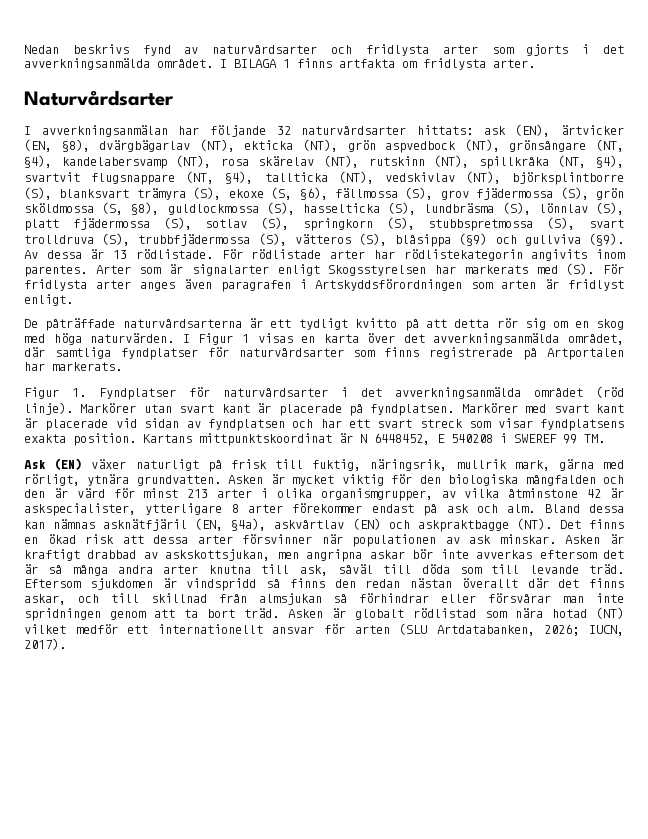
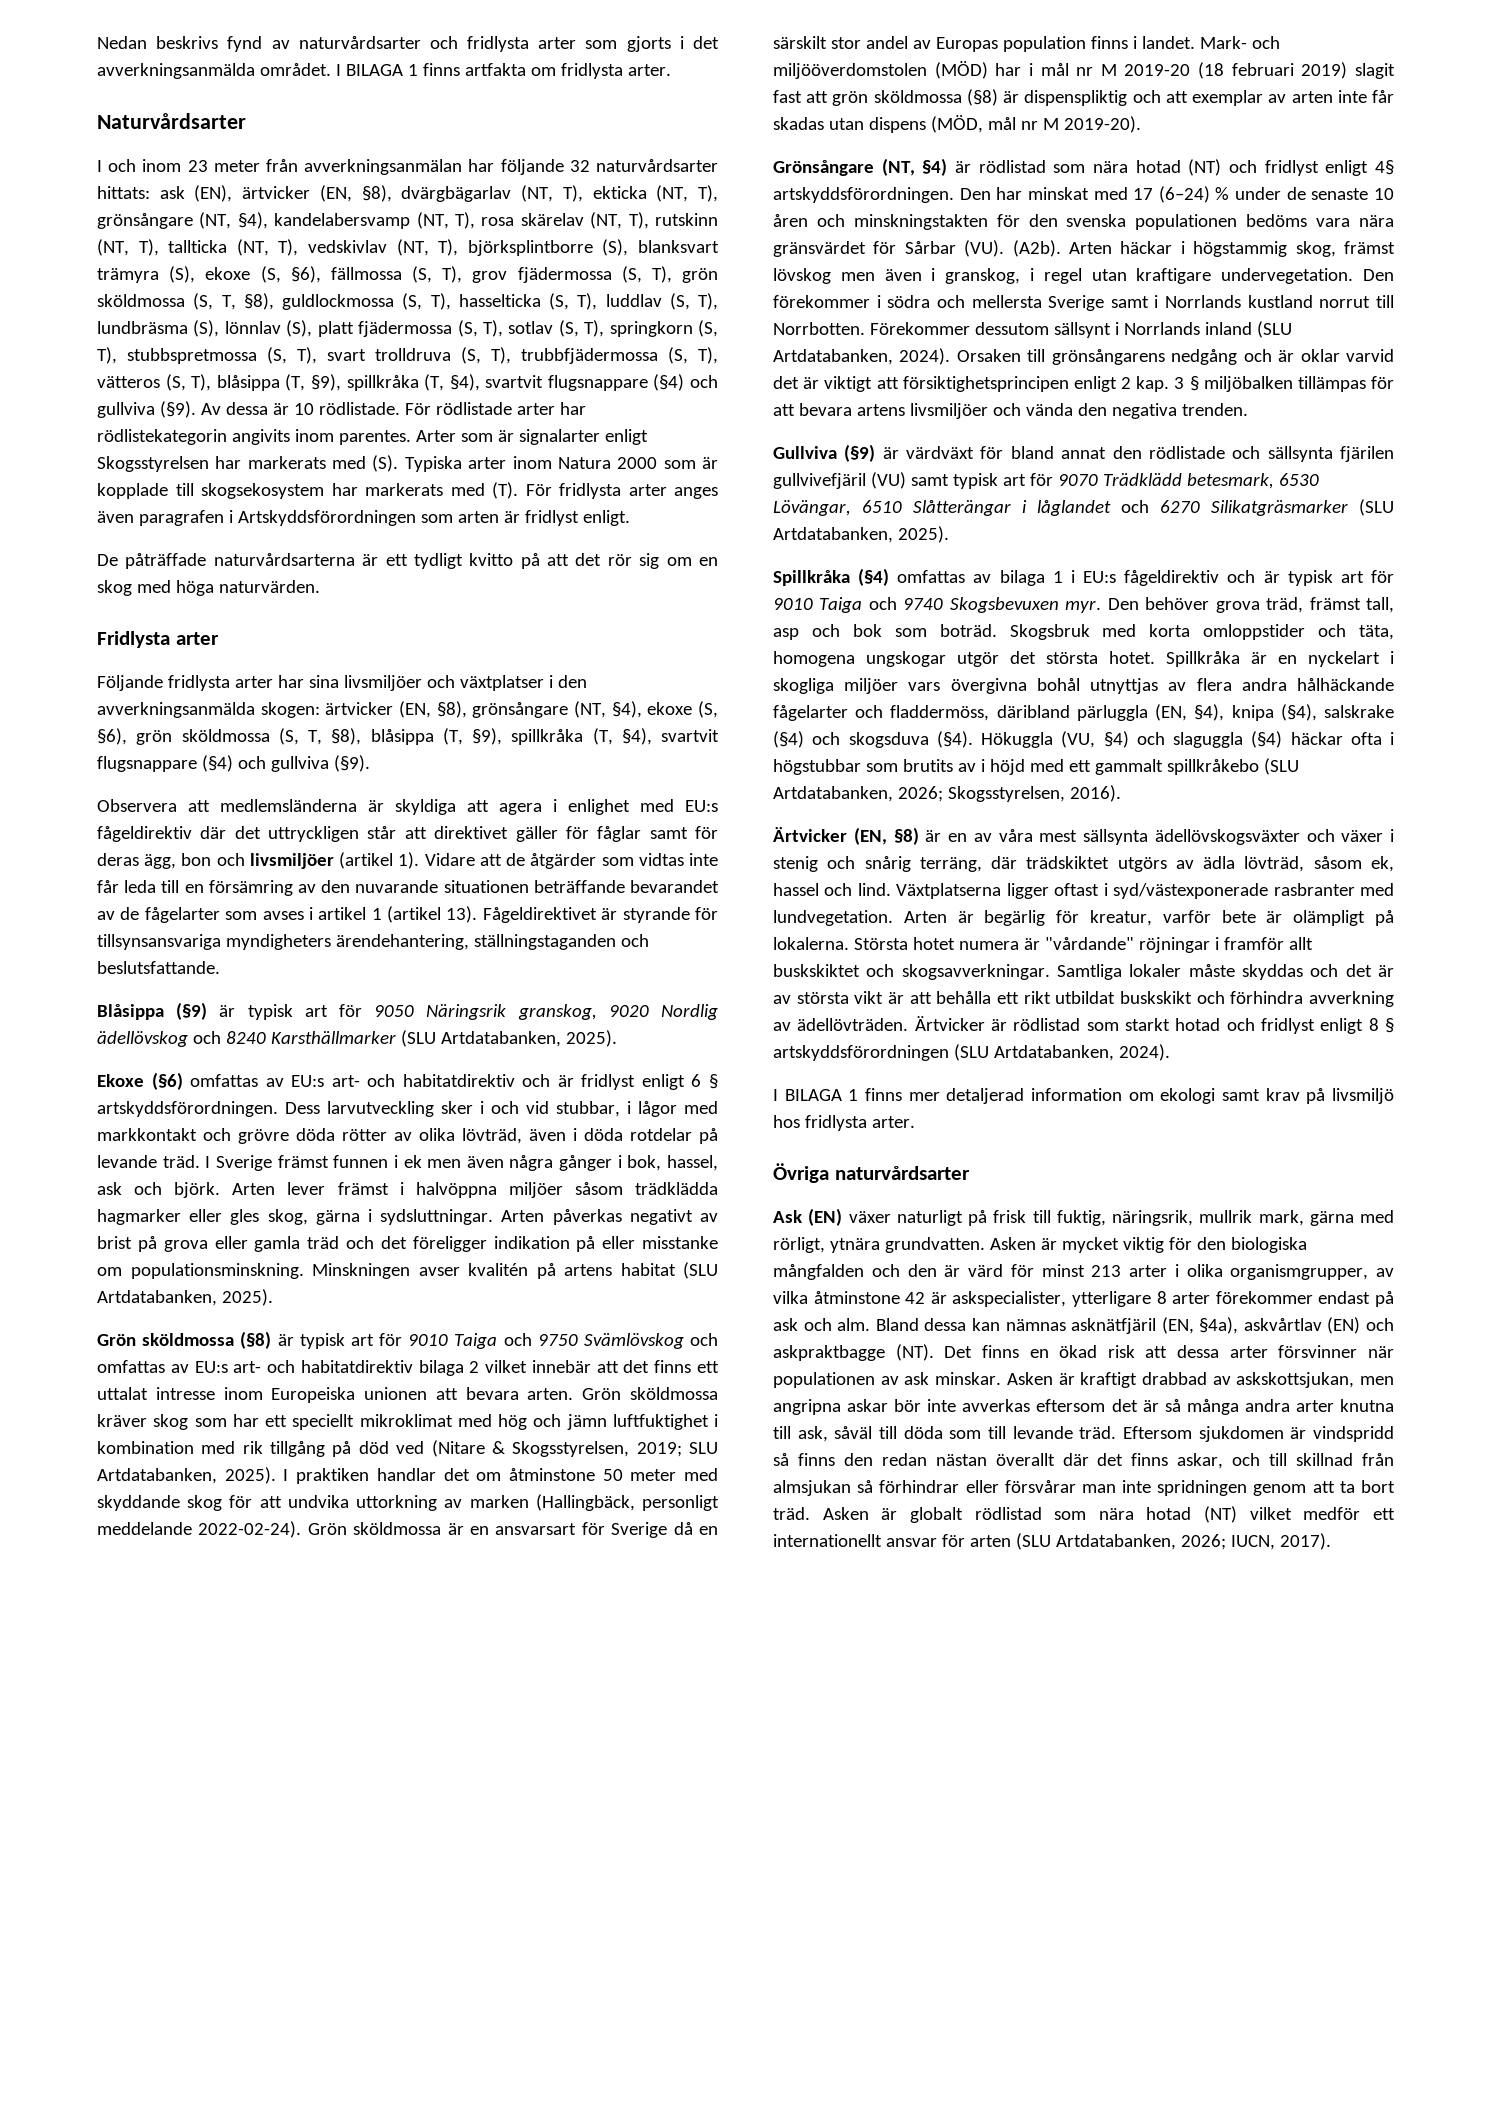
- I avverkningsanmälan har följande 32 naturvårdsarter hittats: ask (EN), ärtvicker (EN, §8), dvärgbägarlav (NT), ekticka (NT), grön aspvedbock (NT), grönsångare (NT, §4), kandelabersvamp (NT), rosa skärelav (NT), rutskinn (NT), spillkråka (NT, §4), svartvit flugsnappare (NT, §4), tallticka (NT), vedskivlav (NT), björksplintborre (S), blanksvart trämyra (S), ekoxe (S, §6), fällmossa (S), grov fjädermossa (S), grön sköldmossa (S, §8), guldlockmossa (S), hasselticka (S), lundbräsma (S), lönnlav (S), platt fjädermossa (S), sotlav (S), springkorn (S), stubbspretmossa (S), svart trolldruva (S), trubbfjädermossa (S), vätteros (S), blåsippa (§9) och gullviva (§9).
+ I och inom 23 meter från avverkningsanmälan har följande 32 naturvårdsarter hittats: ask (EN), ärtvicker (EN, §8), dvärgbägarlav (NT, T), ekticka (NT, T), grönsångare (NT, §4), kandelabersvamp (NT, T), rosa skärelav (NT, T), rutskinn (NT, T), tallticka (NT, T), vedskivlav (NT, T), björksplintborre (S), blanksvart trämyra (S), ekoxe (S, §6), fällmossa (S, T), grov fjädermossa (S, T), grön sköldmossa (S, T, §8), guldlockmossa (S, T), hasselticka (S, T), luddlav (S, T), lundbräsma (S), lönnlav (S), platt fjädermossa (S, T), sotlav (S, T), springkorn (S, T), stubbspretmossa (S, T), svart trolldruva (S, T), trubbfjädermossa (S, T), vätteros (S, T), blåsippa (T, §9), spillkråka (T, §4), svartvit flugsnappare (§4) och gullviva (§9).
- Av dessa är 13 rödlistade.
+ Av dessa är 10 rödlistade.
- Arter som är signalarter enligt Skogsstyrelsen har markerats med (S). För fridlysta arter anges även paragrafen i Artskyddsförordningen som arten är fridlyst enligt.
+ Arter som är signalarter enligt Skogsstyrelsen har markerats med (S). Typiska arter inom Natura 2000 som är kopplade till skogsekosystem har markerats med (T). För fridlysta arter anges även paragrafen i Artskyddsförordningen som arten är fridlyst enligt.
- De påträffade naturvårdsarterna är ett tydligt kvitto på att detta rör sig om en skog med höga naturvärden. I Figur 1 visas en karta över det avverkningsanmälda området, där samtliga fyndplatser för naturvårdsarter som finns registrerade på Artportalen har markerats.
- Figur 1. Fyndplatser för naturvårdsarter i det avverkningsanmälda området (röd linje). Markörer utan svart kant är placerade på fyndplatsen. Markörer med svart kant är placerade vid sidan av fyndplatsen och har ett svart streck som visar fyndplatsens exakta position. Kartans mittpunktskoordinat är N 6448452, E 540208 i SWEREF 99 TM.
+ De påträffade naturvårdsarterna är ett tydligt kvitto på att det rör sig om en skog med höga naturvärden.
+ Fridlysta arter
+ Följande fridlysta arter har sina livsmiljöer och växtplatser i den avverkningsanmälda skogen: ärtvicker (EN, §8), grönsångare (NT, §4), ekoxe (S, §6), grön sköldmossa (S, T, §8), blåsippa (T, §9), spillkråka (T, §4), svartvit flugsnappare (§4) och gullviva (§9).
+ Observera att medlemsländerna är skyldiga att agera i enlighet med EU:s fågeldirektiv där det uttryckligen står att direktivet gäller för fåglar samt för deras ägg, bon och livsmiljöer (artikel 1). Vidare att de åtgärder som vidtas inte får leda till en försämring av den nuvarande situationen beträffande bevarandet av de fågelarter som avses i artikel 1 (artikel 13). Fågeldirektivet är styrande för tillsynsansvariga myndigheters ärendehantering, ställningstaganden och beslutsfattande.
+ Blåsippa (§9) är typisk art för 9050 Näringsrik granskog, 9020 Nordlig ädellövskog och 8240 Karsthällmarker (SLU Artdatabanken, 2025).
+ Ekoxe (§6) omfattas av EU:s art- och habitatdirektiv och är fridlyst enligt 6 § artskyddsförordningen. Dess larvutveckling sker i och vid stubbar, i lågor med markkontakt och grövre döda rötter av olika lövträd, även i döda rotdelar på levande träd. I Sverige främst funnen i ek men även några gånger i bok, hassel, ask och björk. Arten lever främst i halvöppna miljöer såsom trädklädda hagmarker eller gles skog, gärna i sydsluttningar. Arten påverkas negativt av brist på grova eller gamla träd och det föreligger indikation på eller misstanke om populationsminskning. Minskningen avser kvalitén på artens habitat (SLU Artdatabanken, 2025).
+ Grön sköldmossa (§8) är typisk art för 9010 Taiga och 9750 Svämlövskog och omfattas av EU:s art- och habitatdirektiv bilaga 2 vilket innebär att det finns ett uttalat intresse inom Europeiska unionen att bevara arten. Grön sköldmossa kräver skog som har ett speciellt mikroklimat med hög och jämn luftfuktighet i kombination med rik tillgång på död ved (Nitare & Skogsstyrelsen, 2019; SLU Artdatabanken, 2025). I praktiken handlar det om åtminstone 50 meter med skyddande skog för att undvika uttorkning av marken (Hallingbäck, personligt meddelande 2022-02-24). Grön sköldmossa är en ansvarsart för Sverige då en särskilt stor andel av Europas population finns i landet. Mark- och miljööverdomstolen (MÖD) har i mål nr M 2019-20 (18 februari 2019) slagit fast att grön sköldmossa (§8) är dispenspliktig och att exemplar av arten inte får skadas utan dispens (MÖD, mål nr M 2019-20).
+ Grönsångare (NT, §4) är rödlistad som nära hotad (NT) och fridlyst enligt 4§ artskyddsförordningen. Den har minskat med 17 (6–24) % under de senaste 10 åren och minskningstakten för den svenska populationen bedöms vara nära gränsvärdet för Sårbar (VU). (A2b). Arten häckar i högstammig skog, främst lövskog men även i granskog, i regel utan kraftigare undervegetation. Den förekommer i södra och mellersta Sverige samt i Norrlands kustland norrut till Norrbotten. Förekommer dessutom sällsynt i Norrlands inland (SLU Artdatabanken, 2024). Orsaken till grönsångarens nedgång och är oklar varvid det är viktigt att försiktighetsprincipen enligt 2 kap. 3 § miljöbalken tillämpas för att bevara artens livsmiljöer och vända den negativa trenden.
+ Gullviva (§9) är värdväxt för bland annat den rödlistade och sällsynta fjärilen gullvivefjäril (VU) samt typisk art för 9070 Trädklädd betesmark, 6530 Lövängar, 6510 Slåtterängar i låglandet och 6270 Silikatgräsmarker (SLU Artdatabanken, 2025).
+ Spillkråka (§4) omfattas av bilaga 1 i EU:s fågeldirektiv och är typisk art för 9010 Taiga och 9740 Skogsbevuxen myr. Den behöver grova träd, främst tall, asp och bok som boträd. Skogsbruk med korta omloppstider och täta, homogena ungskogar utgör det största hotet. Spillkråka är en nyckelart i skogliga miljöer vars övergivna bohål utnyttjas av flera andra hålhäckande fågelarter och fladdermöss, däribland pärluggla (EN, §4), knipa (§4), salskrake (§4) och skogsduva (§4). Hökuggla (VU, §4) och slaguggla (§4) häckar ofta i högstubbar som brutits av i höjd med ett gammalt spillkråkebo (SLU Artdatabanken, 2026; Skogsstyrelsen, 2016).
+ Ärtvicker (EN, §8) är en av våra mest sällsynta ädellövskogsväxter och växer i stenig och snårig terräng, där trädskiktet utgörs av ädla lövträd, såsom ek, hassel och lind. Växtplatserna ligger oftast i syd/västexponerade rasbranter med lundvegetation. Arten är begärlig för kreatur, varför bete är olämpligt på lokalerna. Största hotet numera är "vårdande" röjningar i framför allt buskskiktet och skogsavverkningar. Samtliga lokaler måste skyddas och det är av största vikt är att behålla ett rikt utbildat buskskikt och förhindra avverkning av ädellövträden. Ärtvicker är rödlistad som starkt hotad och fridlyst enligt 8 § artskyddsförordningen (SLU Artdatabanken, 2024).
+ I BILAGA 1 finns mer detaljerad information om ekologi samt krav på livsmiljö hos fridlysta arter.
+ Övriga naturvårdsarter

